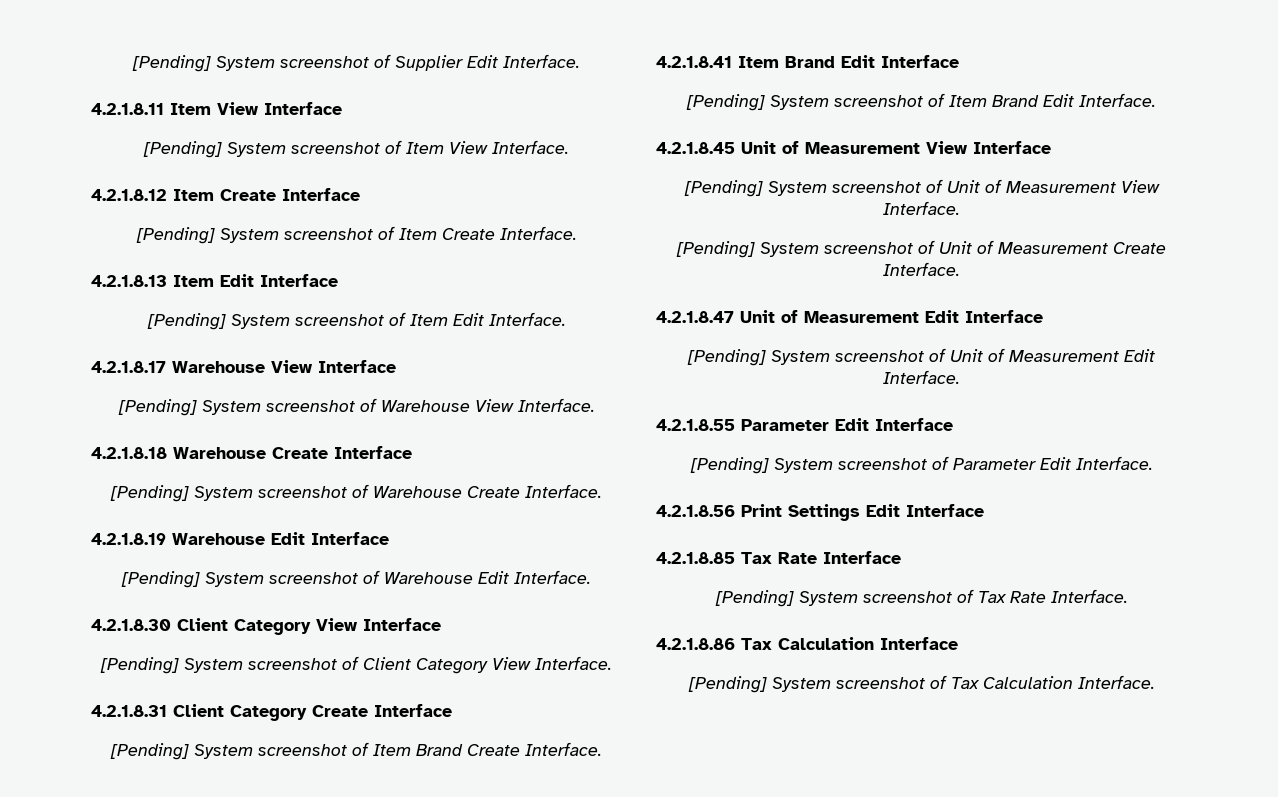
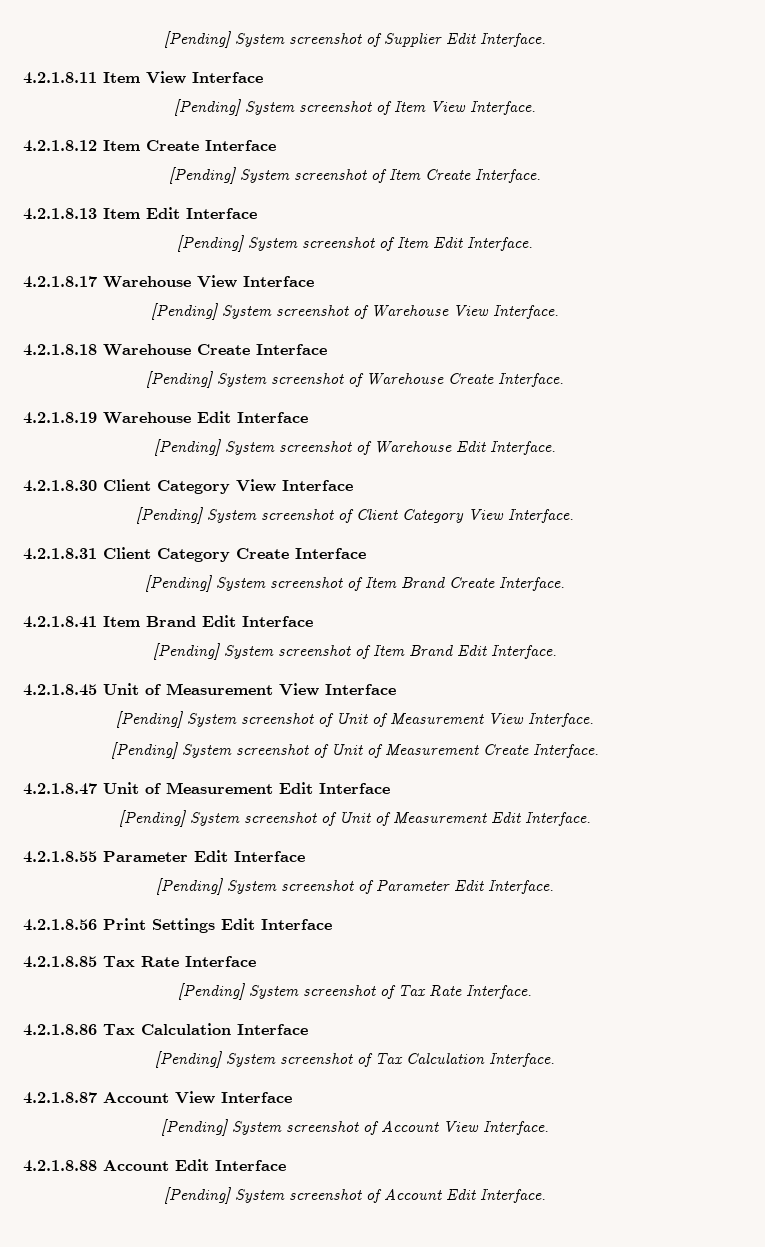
+ 4.2.1.8.87 Account View Interface
+ [Pending] System screenshot of Account View Interface.
+ 4.2.1.8.88 Account Edit Interface
+ [Pending] System screenshot of Account Edit Interface.

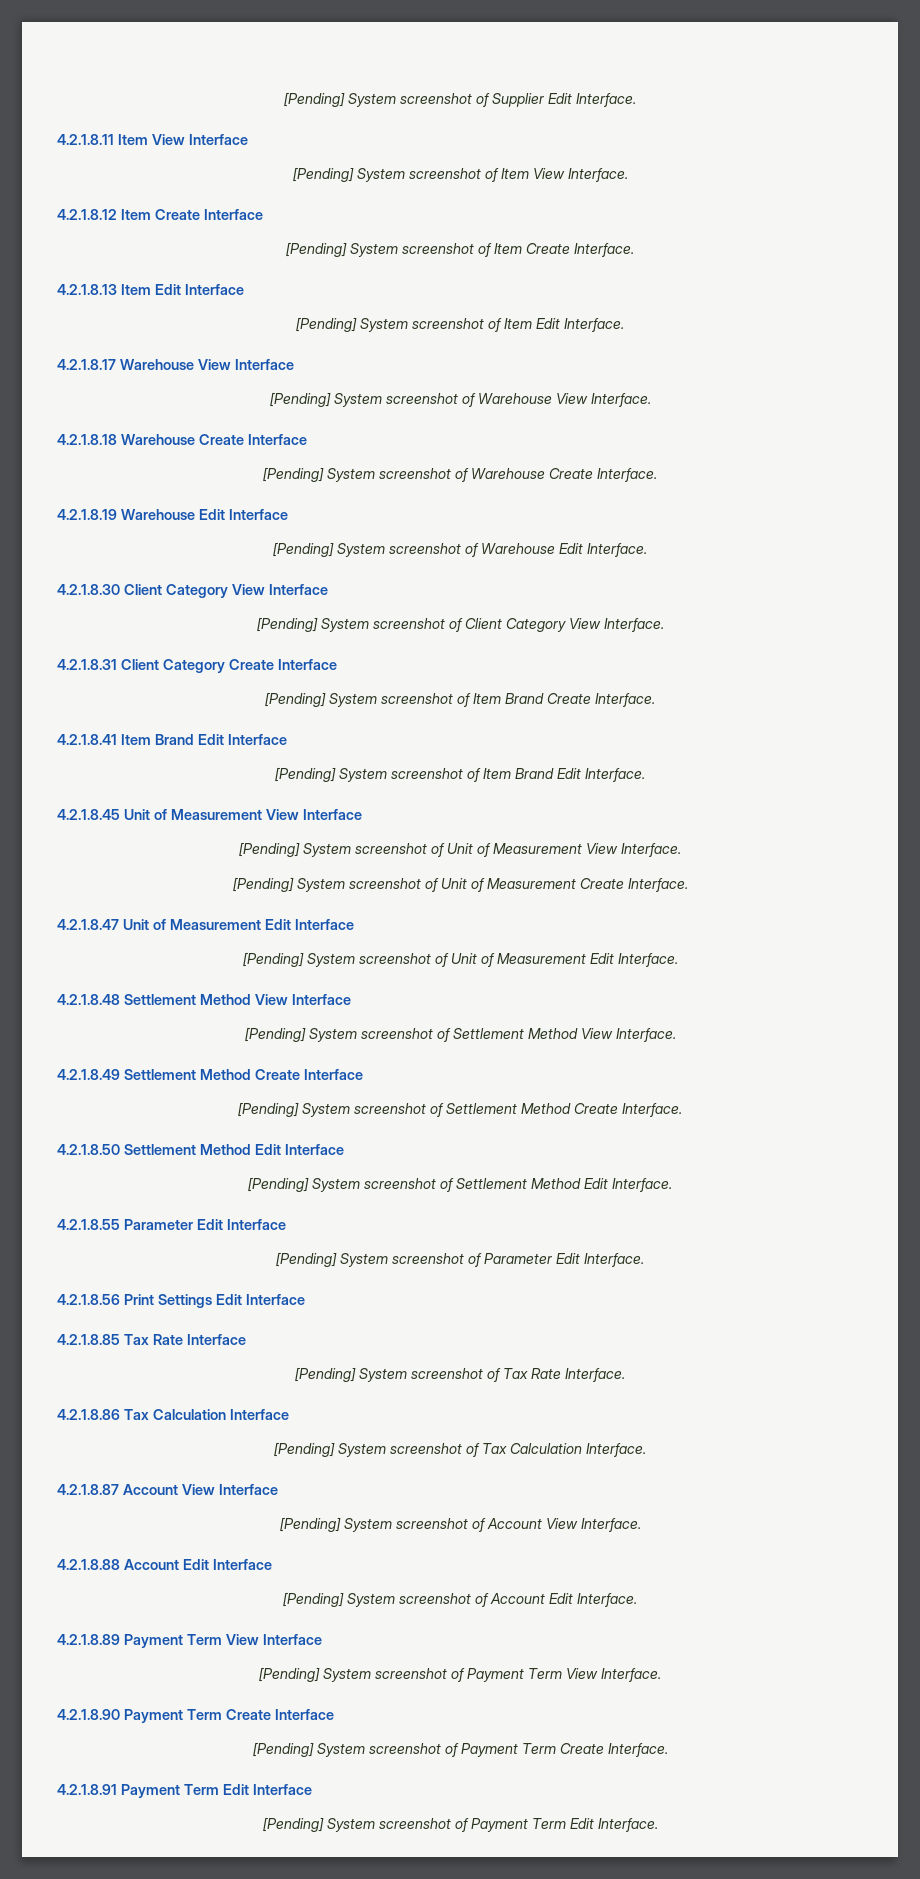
+ 4.2.1.8.48 Settlement Method View Interface
+ [Pending] System screenshot of Settlement Method View Interface.
+ 4.2.1.8.49 Settlement Method Create Interface
+ [Pending] System screenshot of Settlement Method Create Interface.
+ 4.2.1.8.50 Settlement Method Edit Interface
+ [Pending] System screenshot of Settlement Method Edit Interface.
+ 4.2.1.8.89 Payment Term View Interface
+ [Pending] System screenshot of Payment Term View Interface.
+ 4.2.1.8.90 Payment Term Create Interface
+ [Pending] System screenshot of Payment Term Create Interface.
+ 4.2.1.8.91 Payment Term Edit Interface
+ [Pending] System screenshot of Payment Term Edit Interface.

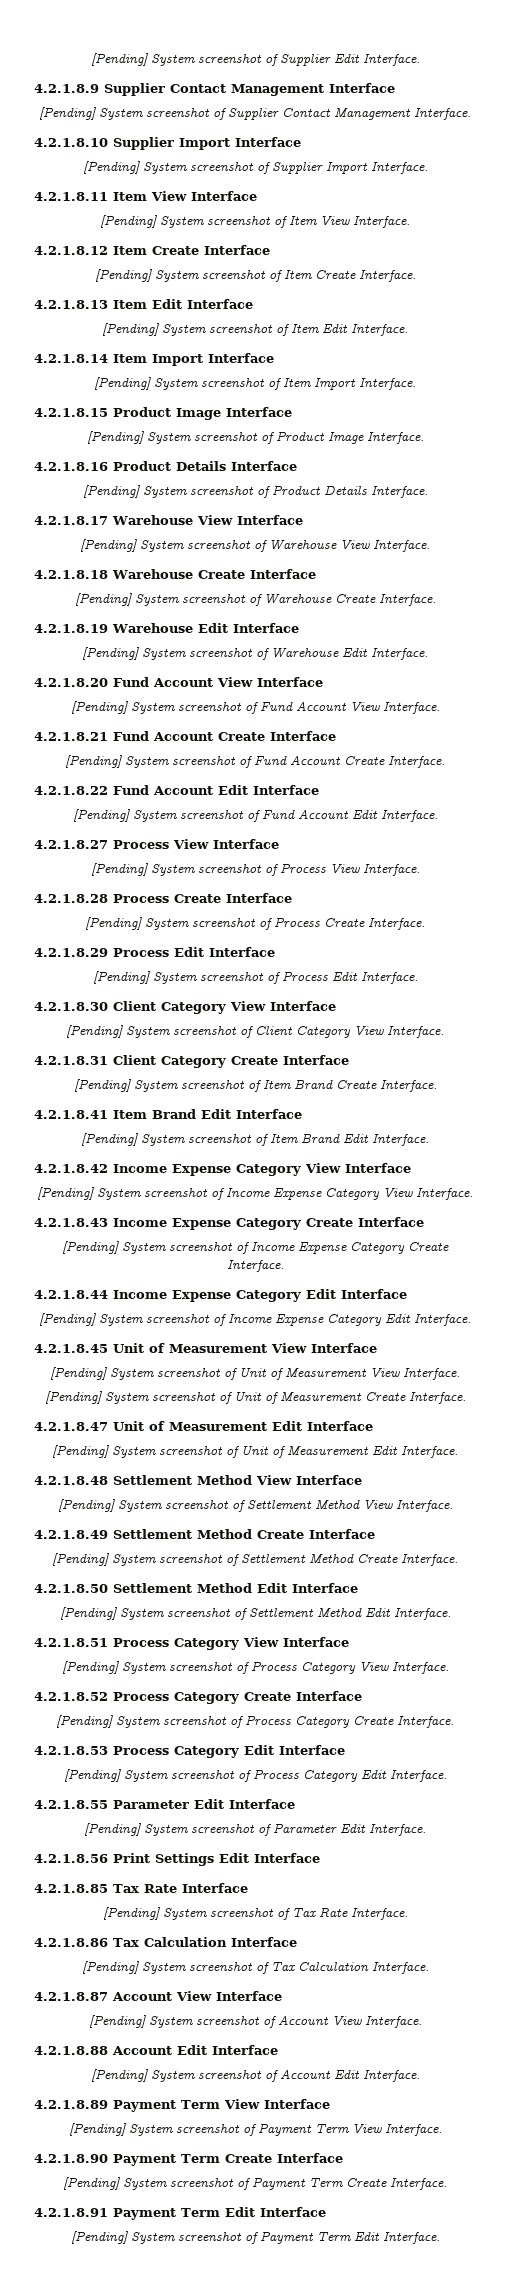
+ 4.2.1.8.9 Supplier Contact Management Interface
+ [Pending] System screenshot of Supplier Contact Management Interface.
+ 4.2.1.8.10 Supplier Import Interface
+ [Pending] System screenshot of Supplier Import Interface.
+ 4.2.1.8.14 Item Import Interface
+ [Pending] System screenshot of Item Import Interface.
+ 4.2.1.8.15 Product Image Interface
+ [Pending] System screenshot of Product Image Interface.
+ 4.2.1.8.16 Product Details Interface
+ [Pending] System screenshot of Product Details Interface.
+ 4.2.1.8.20 Fund Account View Interface
+ [Pending] System screenshot of Fund Account View Interface.
+ 4.2.1.8.21 Fund Account Create Interface
+ [Pending] System screenshot of Fund Account Create Interface.
+ 4.2.1.8.22 Fund Account Edit Interface
+ [Pending] System screenshot of Fund Account Edit Interface.
+ 4.2.1.8.27 Process View Interface
+ [Pending] System screenshot of Process View Interface.
+ 4.2.1.8.28 Process Create Interface
+ [Pending] System screenshot of Process Create Interface.
+ 4.2.1.8.29 Process Edit Interface
+ [Pending] System screenshot of Process Edit Interface.
+ 4.2.1.8.42 Income Expense Category View Interface
+ [Pending] System screenshot of Income Expense Category View Interface.
+ 4.2.1.8.43 Income Expense Category Create Interface
+ [Pending] System screenshot of Income Expense Category Create Interface.
+ 4.2.1.8.44 Income Expense Category Edit Interface
+ [Pending] System screenshot of Income Expense Category Edit Interface.
+ 4.2.1.8.51 Process Category View Interface
+ [Pending] System screenshot of Process Category View Interface.
+ 4.2.1.8.52 Process Category Create Interface
+ [Pending] System screenshot of Process Category Create Interface.
+ 4.2.1.8.53 Process Category Edit Interface
+ [Pending] System screenshot of Process Category Edit Interface.

